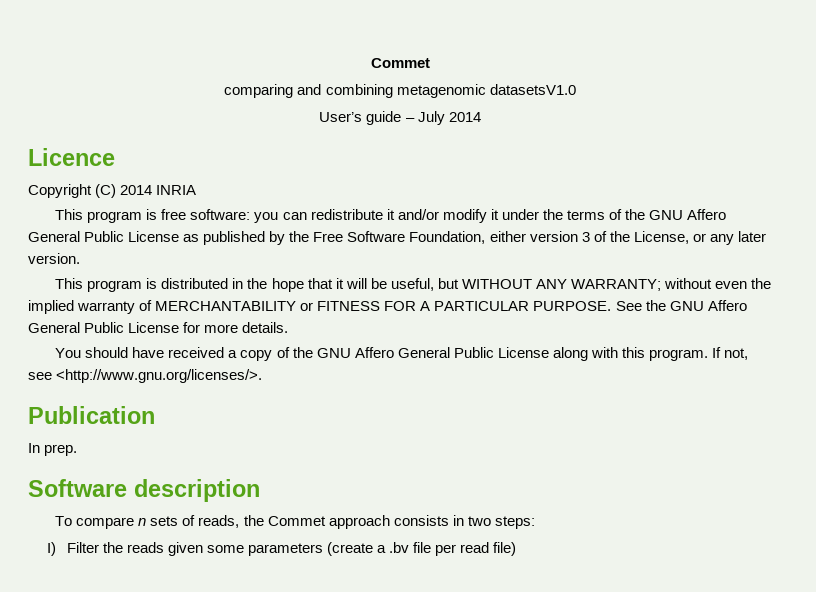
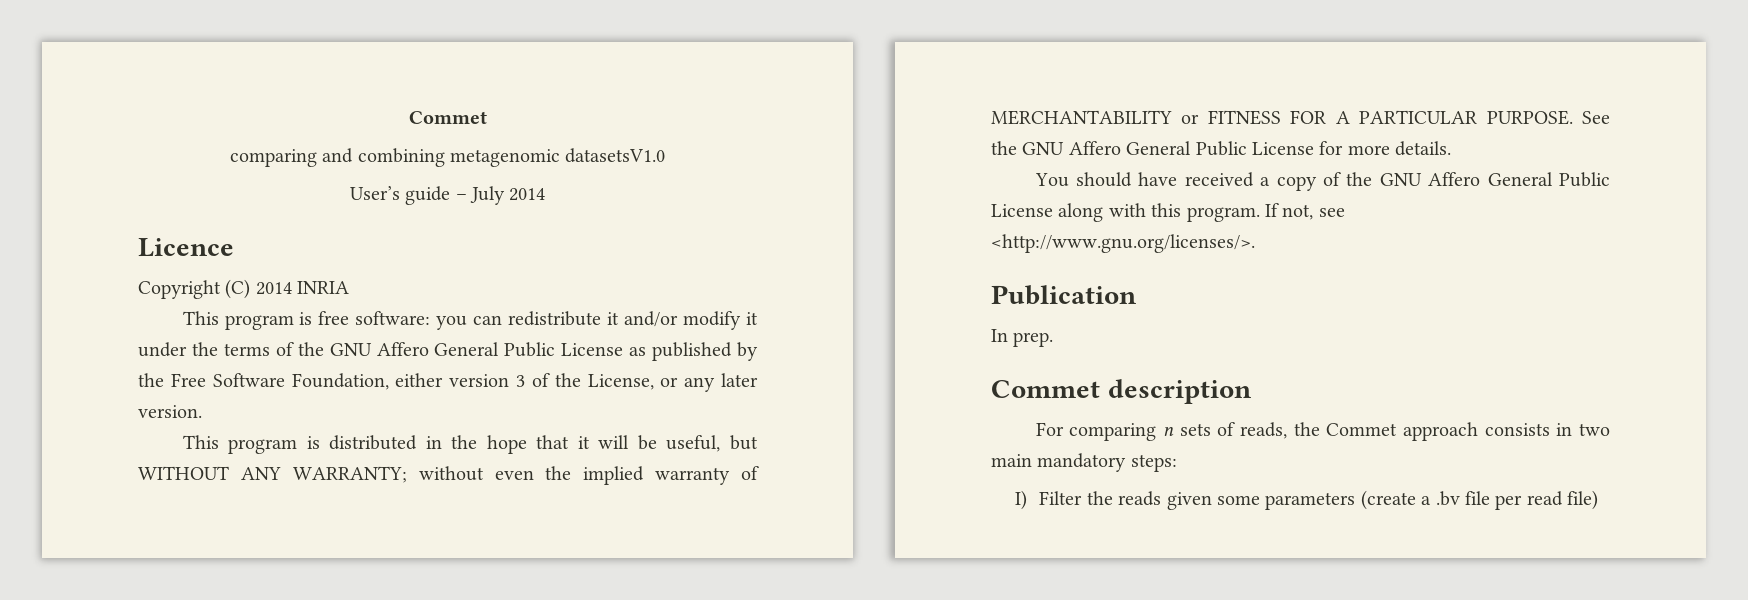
- Software description
+ Commet description
- To compare n sets of reads, the Commet approach consists in two steps:
+ For comparing n sets of reads, the Commet approach consists in two main mandatory steps:

